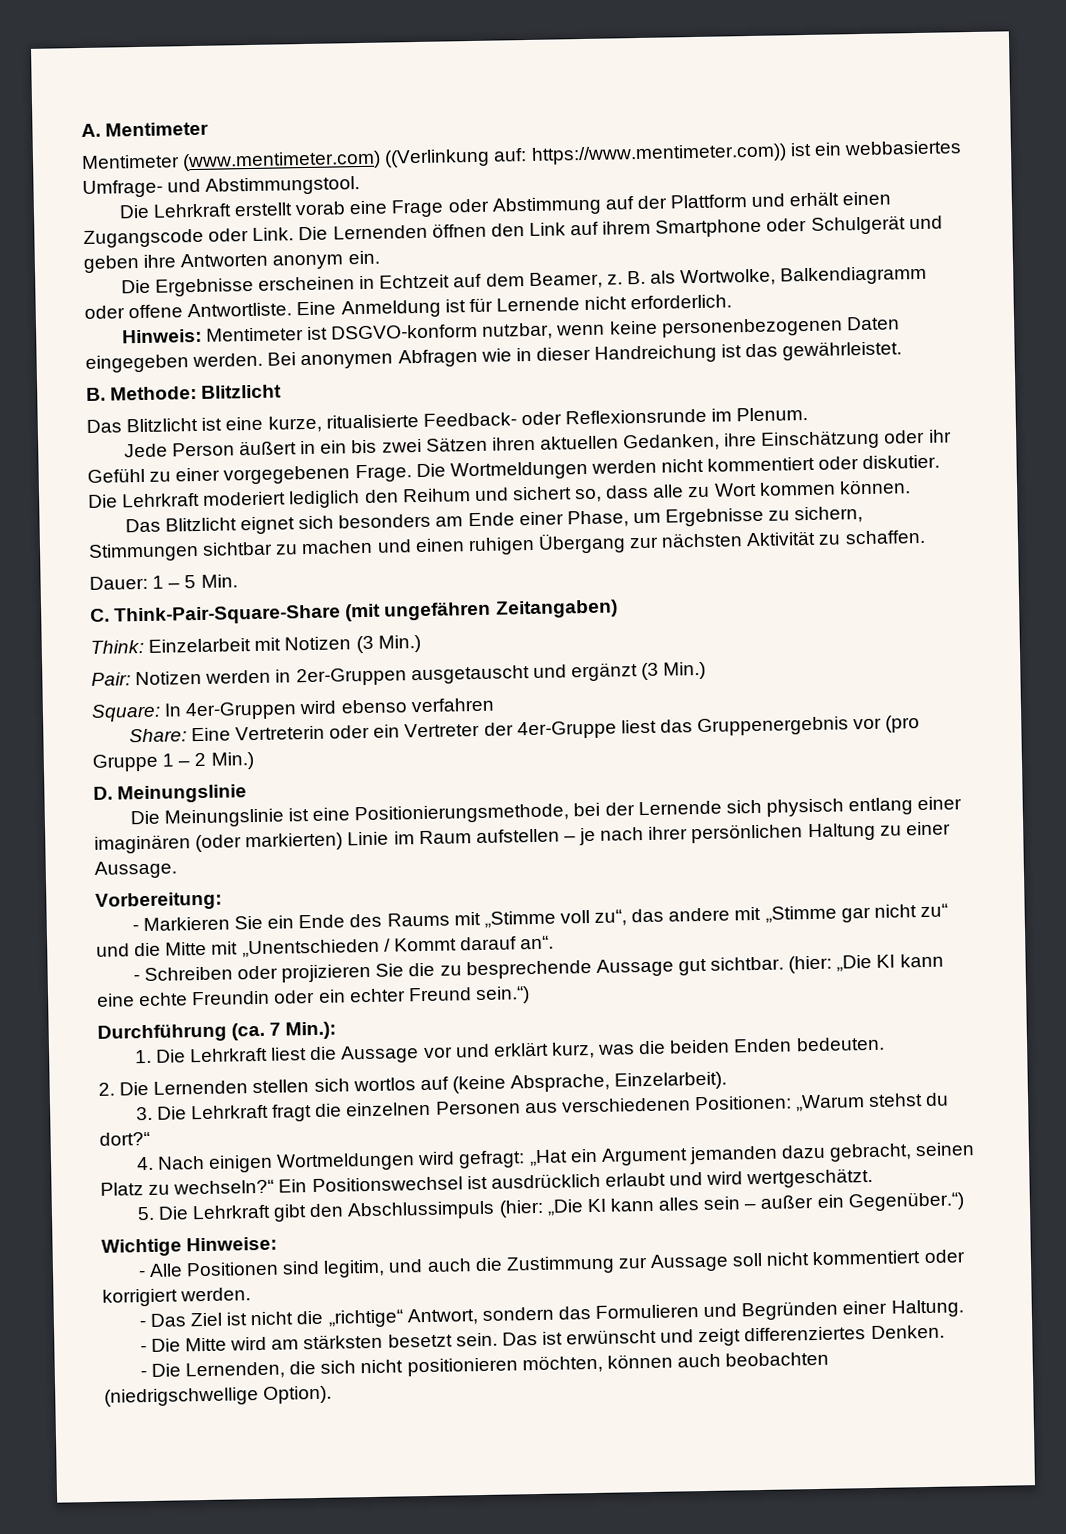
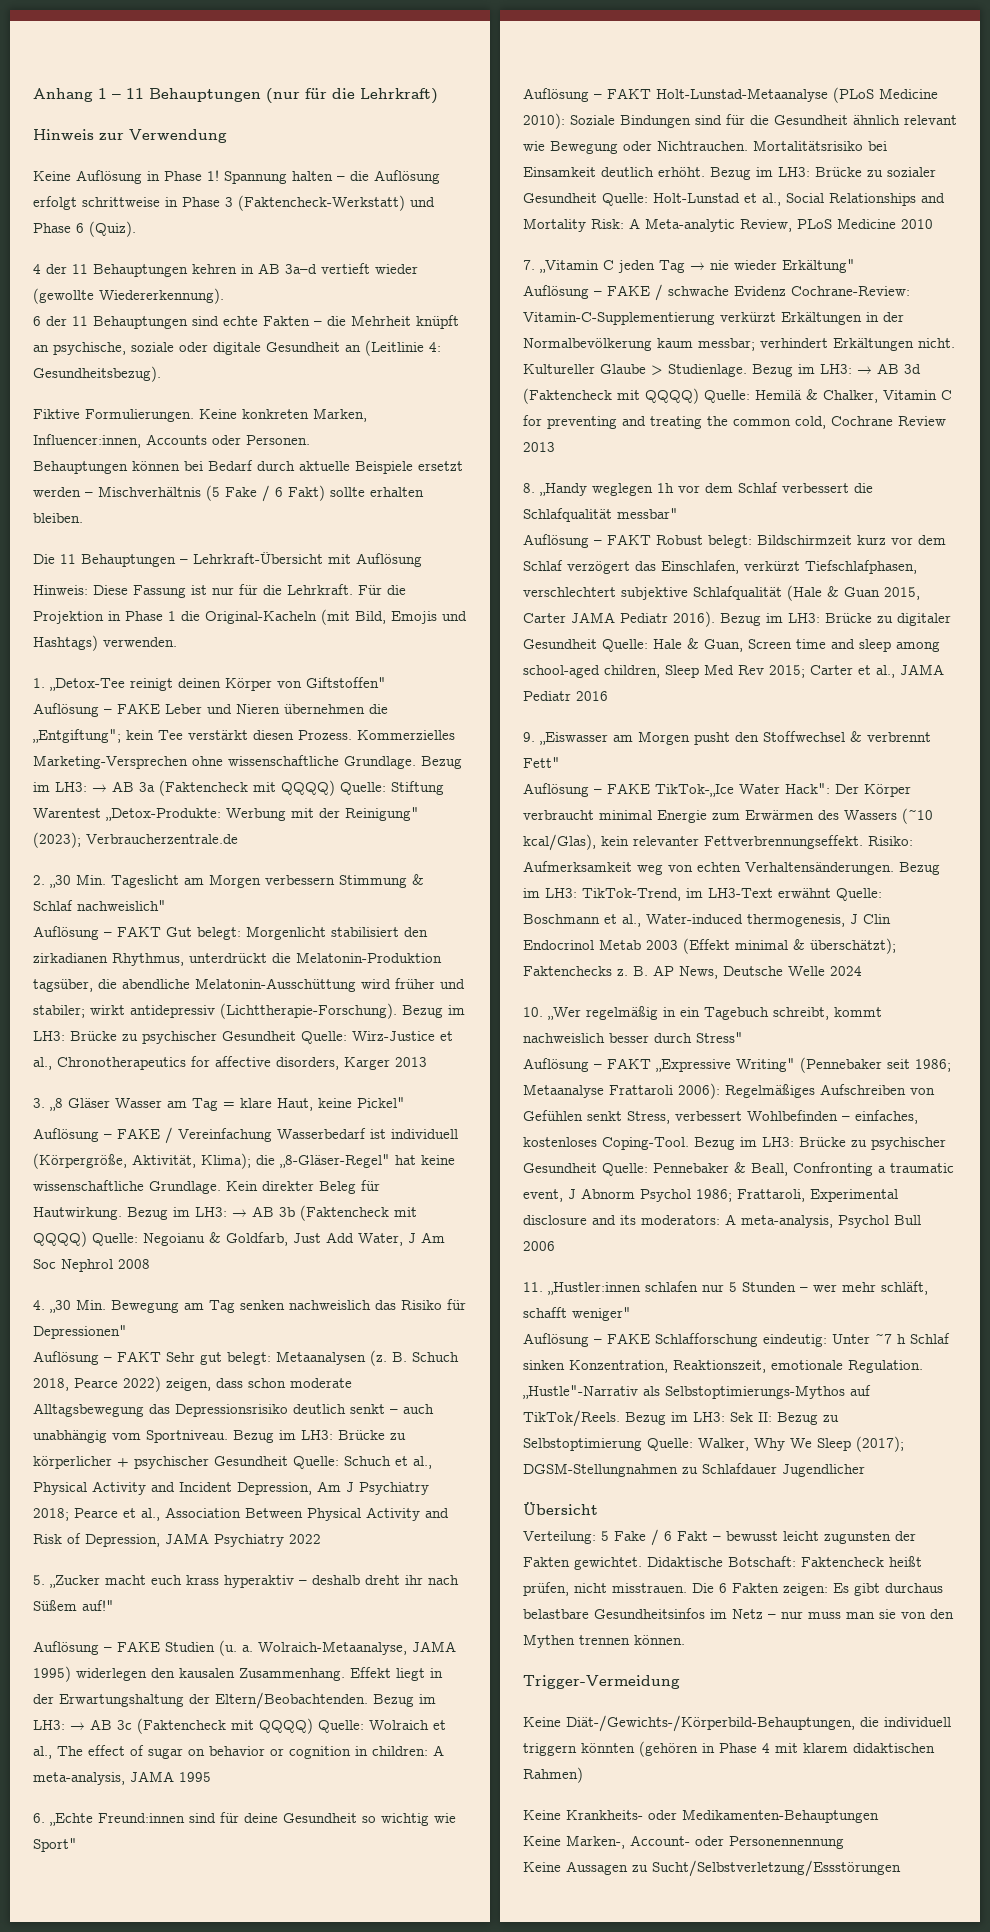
- A. Mentimeter
- Mentimeter (www.mentimeter.com) ((Verlinkung auf: https://www.mentimeter.com)) ist ein webbasiertes Umfrage- und Abstimmungstool.
- Die Lehrkraft erstellt vorab eine Frage oder Abstimmung auf der Plattform und erhält einen Zugangscode oder Link. Die Lernenden öffnen den Link auf ihrem Smartphone oder Schulgerät und geben ihre Antworten anonym ein.
- Die Ergebnisse erscheinen in Echtzeit auf dem Beamer, z. B. als Wortwolke, Balkendiagramm oder offene Antwortliste. Eine Anmeldung ist für Lernende nicht erforderlich.
- Hinweis: Mentimeter ist DSGVO-konform nutzbar, wenn keine personenbezogenen Daten eingegeben werden. Bei anonymen Abfragen wie in dieser Handreichung ist das gewährleistet.
- B. Methode: Blitzlicht
- Das Blitzlicht ist eine kurze, ritualisierte Feedback- oder Reflexionsrunde im Plenum.
- Jede Person äußert in ein bis zwei Sätzen ihren aktuellen Gedanken, ihre Einschätzung oder ihr Gefühl zu einer vorgegebenen Frage. Die Wortmeldungen werden nicht kommentiert oder diskutier. Die Lehrkraft moderiert lediglich den Reihum und sichert so, dass alle zu Wort kommen können.
- Das Blitzlicht eignet sich besonders am Ende einer Phase, um Ergebnisse zu sichern, Stimmungen sichtbar zu machen und einen ruhigen Übergang zur nächsten Aktivität zu schaffen.
- Dauer: 1 – 5 Min.
- C. Think-Pair-Square-Share (mit ungefähren Zeitangaben)
- Think: Einzelarbeit mit Notizen (3 Min.)
- Pair: Notizen werden in 2er-Gruppen ausgetauscht und ergänzt (3 Min.)
- Square: In 4er-Gruppen wird ebenso verfahren
- Share: Eine Vertreterin oder ein Vertreter der 4er-Gruppe liest das Gruppenergebnis vor (pro Gruppe 1 – 2 Min.)
- D. Meinungslinie
- Die Meinungslinie ist eine Positionierungsmethode, bei der Lernende sich physisch entlang einer imaginären (oder markierten) Linie im Raum aufstellen – je nach ihrer persönlichen Haltung zu einer Aussage.
- Vorbereitung:
- - Markieren Sie ein Ende des Raums mit „Stimme voll zu“, das andere mit „Stimme gar nicht zu“ und die Mitte mit „Unentschieden / Kommt darauf an“.
- - Schreiben oder projizieren Sie die zu besprechende Aussage gut sichtbar. (hier: „Die KI kann eine echte Freundin oder ein echter Freund sein.“)
- Durchführung (ca. 7 Min.):
- 1. Die Lehrkraft liest die Aussage vor und erklärt kurz, was die beiden Enden bedeuten.
- 2. Die Lernenden stellen sich wortlos auf (keine Absprache, Einzelarbeit).
- 3. Die Lehrkraft fragt die einzelnen Personen aus verschiedenen Positionen: „Warum stehst du dort?“
- 4. Nach einigen Wortmeldungen wird gefragt: „Hat ein Argument jemanden dazu gebracht, seinen Platz zu wechseln?“ Ein Positionswechsel ist ausdrücklich erlaubt und wird wertgeschätzt.
- 5. Die Lehrkraft gibt den Abschlussimpuls (hier: „Die KI kann alles sein – außer ein Gegenüber.“)
- Wichtige Hinweise:
- - Alle Positionen sind legitim, und auch die Zustimmung zur Aussage soll nicht kommentiert oder korrigiert werden.
- - Das Ziel ist nicht die „richtige“ Antwort, sondern das Formulieren und Begründen einer Haltung.
- - Die Mitte wird am stärksten besetzt sein. Das ist erwünscht und zeigt differenziertes Denken.
- - Die Lernenden, die sich nicht positionieren möchten, können auch beobachten (niedrigschwellige Option).
+ Anhang 1 – 11 Behauptungen (nur für die Lehrkraft)
+ Hinweis zur Verwendung
+ Keine Auflösung in Phase 1! Spannung halten – die Auflösung erfolgt schrittweise in Phase 3 (Faktencheck-Werkstatt) und Phase 6 (Quiz).
+ 4 der 11 Behauptungen kehren in AB 3a–d vertieft wieder (gewollte Wiedererkennung).
+ 6 der 11 Behauptungen sind echte Fakten – die Mehrheit knüpft an psychische, soziale oder digitale Gesundheit an (Leitlinie 4: Gesundheitsbezug).
+ Fiktive Formulierungen. Keine konkreten Marken, Influencer:innen, Accounts oder Personen.
+ Behauptungen können bei Bedarf durch aktuelle Beispiele ersetzt werden – Mischverhältnis (5 Fake / 6 Fakt) sollte erhalten bleiben.
+ Die 11 Behauptungen – Lehrkraft-Übersicht mit Auflösung
+ Hinweis: Diese Fassung ist nur für die Lehrkraft. Für die Projektion in Phase 1 die Original-Kacheln (mit Bild, Emojis und Hashtags) verwenden.
+ 1. „Detox-Tee reinigt deinen Körper von Giftstoffen"
+ Auflösung – FAKE Leber und Nieren übernehmen die „Entgiftung"; kein Tee verstärkt diesen Prozess. Kommerzielles Marketing-Versprechen ohne wissenschaftliche Grundlage. Bezug im LH3: → AB 3a (Faktencheck mit QQQQ) Quelle: Stiftung Warentest „Detox-Produkte: Werbung mit der Reinigung" (2023); Verbraucherzentrale.de
+ 2. „30 Min. Tageslicht am Morgen verbessern Stimmung & Schlaf nachweislich"
+ Auflösung – FAKT Gut belegt: Morgenlicht stabilisiert den zirkadianen Rhythmus, unterdrückt die Melatonin-Produktion tagsüber, die abendliche Melatonin-Ausschüttung wird früher und stabiler; wirkt antidepressiv (Lichttherapie-Forschung). Bezug im LH3: Brücke zu psychischer Gesundheit Quelle: Wirz-Justice et al., Chronotherapeutics for affective disorders, Karger 2013
+ 3. „8 Gläser Wasser am Tag = klare Haut, keine Pickel"
+ Auflösung – FAKE / Vereinfachung Wasserbedarf ist individuell (Körpergröße, Aktivität, Klima); die „8-Gläser-Regel" hat keine wissenschaftliche Grundlage. Kein direkter Beleg für Hautwirkung. Bezug im LH3: → AB 3b (Faktencheck mit QQQQ) Quelle: Negoianu & Goldfarb, Just Add Water, J Am Soc Nephrol 2008
+ 4. „30 Min. Bewegung am Tag senken nachweislich das Risiko für Depressionen"
+ Auflösung – FAKT Sehr gut belegt: Metaanalysen (z. B. Schuch 2018, Pearce 2022) zeigen, dass schon moderate Alltagsbewegung das Depressionsrisiko deutlich senkt – auch unabhängig vom Sportniveau. Bezug im LH3: Brücke zu körperlicher + psychischer Gesundheit Quelle: Schuch et al., Physical Activity and Incident Depression, Am J Psychiatry 2018; Pearce et al., Association Between Physical Activity and Risk of Depression, JAMA Psychiatry 2022
+ 5. „Zucker macht euch krass hyperaktiv – deshalb dreht ihr nach Süßem auf!"
+ Auflösung – FAKE Studien (u. a. Wolraich-Metaanalyse, JAMA 1995) widerlegen den kausalen Zusammenhang. Effekt liegt in der Erwartungshaltung der Eltern/Beobachtenden. Bezug im LH3: → AB 3c (Faktencheck mit QQQQ) Quelle: Wolraich et al., The effect of sugar on behavior or cognition in children: A meta-analysis, JAMA 1995
+ 6. „Echte Freund:innen sind für deine Gesundheit so wichtig wie Sport"
+ Auflösung – FAKT Holt-Lunstad-Metaanalyse (PLoS Medicine 2010): Soziale Bindungen sind für die Gesundheit ähnlich relevant wie Bewegung oder Nichtrauchen. Mortalitätsrisiko bei Einsamkeit deutlich erhöht. Bezug im LH3: Brücke zu sozialer Gesundheit Quelle: Holt-Lunstad et al., Social Relationships and Mortality Risk: A Meta-analytic Review, PLoS Medicine 2010
+ 7. „Vitamin C jeden Tag → nie wieder Erkältung"
+ Auflösung – FAKE / schwache Evidenz Cochrane-Review: Vitamin-C-Supplementierung verkürzt Erkältungen in der Normalbevölkerung kaum messbar; verhindert Erkältungen nicht. Kultureller Glaube > Studienlage. Bezug im LH3: → AB 3d (Faktencheck mit QQQQ) Quelle: Hemilä & Chalker, Vitamin C for preventing and treating the common cold, Cochrane Review 2013
+ 8. „Handy weglegen 1h vor dem Schlaf verbessert die Schlafqualität messbar"
+ Auflösung – FAKT Robust belegt: Bildschirmzeit kurz vor dem Schlaf verzögert das Einschlafen, verkürzt Tiefschlafphasen, verschlechtert subjektive Schlafqualität (Hale & Guan 2015, Carter JAMA Pediatr 2016). Bezug im LH3: Brücke zu digitaler Gesundheit Quelle: Hale & Guan, Screen time and sleep among school-aged children, Sleep Med Rev 2015; Carter et al., JAMA Pediatr 2016
+ 9. „Eiswasser am Morgen pusht den Stoffwechsel & verbrennt Fett"
+ Auflösung – FAKE TikTok-„Ice Water Hack": Der Körper verbraucht minimal Energie zum Erwärmen des Wassers (~10 kcal/Glas), kein relevanter Fettverbrennungseffekt. Risiko: Aufmerksamkeit weg von echten Verhaltensänderungen. Bezug im LH3: TikTok-Trend, im LH3-Text erwähnt Quelle: Boschmann et al., Water-induced thermogenesis, J Clin Endocrinol Metab 2003 (Effekt minimal & überschätzt); Faktenchecks z. B. AP News, Deutsche Welle 2024
+ 10. „Wer regelmäßig in ein Tagebuch schreibt, kommt nachweislich besser durch Stress"
+ Auflösung – FAKT „Expressive Writing" (Pennebaker seit 1986; Metaanalyse Frattaroli 2006): Regelmäßiges Aufschreiben von Gefühlen senkt Stress, verbessert Wohlbefinden – einfaches, kostenloses Coping-Tool. Bezug im LH3: Brücke zu psychischer Gesundheit Quelle: Pennebaker & Beall, Confronting a traumatic event, J Abnorm Psychol 1986; Frattaroli, Experimental disclosure and its moderators: A meta-analysis, Psychol Bull 2006
+ 11. „Hustler:innen schlafen nur 5 Stunden – wer mehr schläft, schafft weniger"
+ Auflösung – FAKE Schlafforschung eindeutig: Unter ~7 h Schlaf sinken Konzentration, Reaktionszeit, emotionale Regulation. „Hustle"-Narrativ als Selbstoptimierungs-Mythos auf TikTok/Reels. Bezug im LH3: Sek II: Bezug zu Selbstoptimierung Quelle: Walker, Why We Sleep (2017); DGSM-Stellungnahmen zu Schlafdauer Jugendlicher
+ Übersicht
+ Verteilung: 5 Fake / 6 Fakt – bewusst leicht zugunsten der Fakten gewichtet. Didaktische Botschaft: Faktencheck heißt prüfen, nicht misstrauen. Die 6 Fakten zeigen: Es gibt durchaus belastbare Gesundheitsinfos im Netz – nur muss man sie von den Mythen trennen können.
+ Trigger-Vermeidung
+ Keine Diät-/Gewichts-/Körperbild-Behauptungen, die individuell triggern könnten (gehören in Phase 4 mit klarem didaktischen Rahmen)
+ Keine Krankheits- oder Medikamenten-Behauptungen
+ Keine Marken-, Account- oder Personennennung
+ Keine Aussagen zu Sucht/Selbstverletzung/Essstörungen

